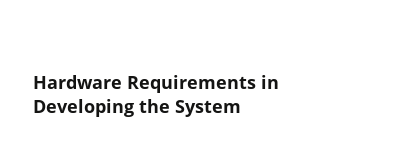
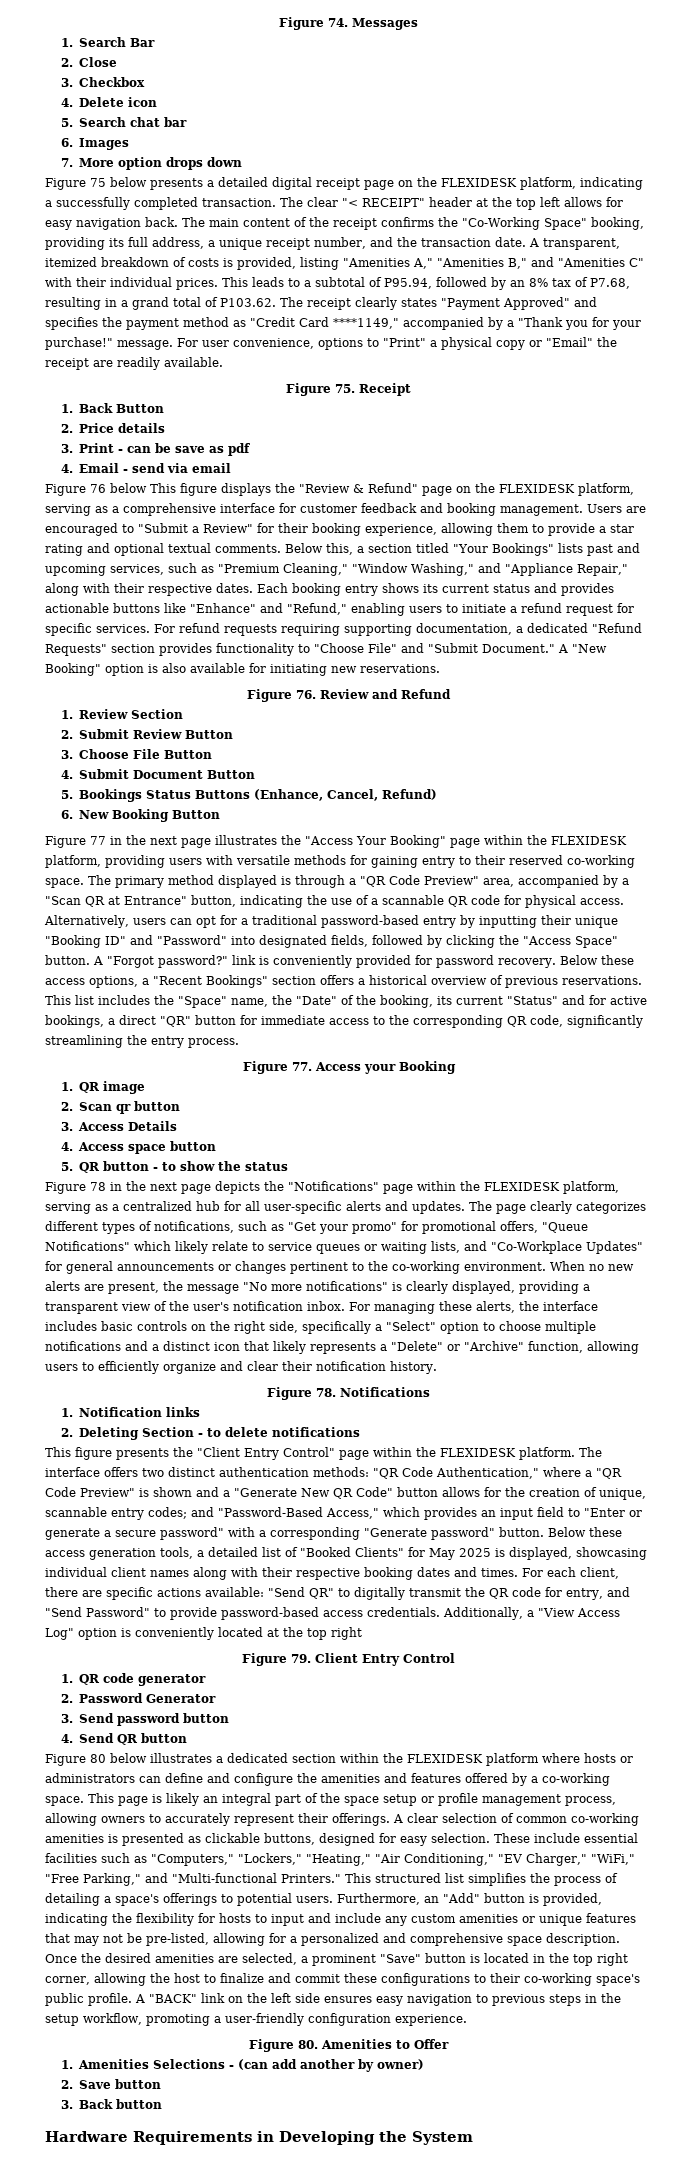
+ Figure 74. Messages
+ 1. Search Bar
+ 2. Close
+ 3. Checkbox
+ 4. Delete icon
+ 5. Search chat bar
+ 6. Images
+ 7. More option drops down
+ Figure 75 below presents a detailed digital receipt page on the FLEXIDESK platform, indicating a successfully completed transaction. The clear "< RECEIPT" header at the top left allows for easy navigation back. The main content of the receipt confirms the "Co-Working Space" booking, providing its full address, a unique receipt number, and the transaction date. A transparent, itemized breakdown of costs is provided, listing "Amenities A," "Amenities B," and "Amenities C" with their individual prices. This leads to a subtotal of P95.94, followed by an 8% tax of P7.68, resulting in a grand total of P103.62. The receipt clearly states "Payment Approved" and specifies the payment method as "Credit Card ****1149," accompanied by a "Thank you for your purchase!" message. For user convenience, options to "Print" a physical copy or "Email" the receipt are readily available.
+ Figure 75. Receipt
+ 1. Back Button
+ 2. Price details
+ 3. Print - can be save as pdf
+ 4. Email - send via email
+ Figure 76 below This figure displays the "Review & Refund" page on the FLEXIDESK platform, serving as a comprehensive interface for customer feedback and booking management. Users are encouraged to "Submit a Review" for their booking experience, allowing them to provide a star rating and optional textual comments. Below this, a section titled "Your Bookings" lists past and upcoming services, such as "Premium Cleaning," "Window Washing," and "Appliance Repair," along with their respective dates. Each booking entry shows its current status and provides actionable buttons like "Enhance" and "Refund," enabling users to initiate a refund request for specific services. For refund requests requiring supporting documentation, a dedicated "Refund Requests" section provides functionality to "Choose File" and "Submit Document." A "New Booking" option is also available for initiating new reservations.
+ Figure 76. Review and Refund
+ 1. Review Section
+ 2. Submit Review Button
+ 3. Choose File Button
+ 4. Submit Document Button
+ 5. Bookings Status Buttons (Enhance, Cancel, Refund)
+ 6. New Booking Button
+ Figure 77 in the next page illustrates the "Access Your Booking" page within the FLEXIDESK platform, providing users with versatile methods for gaining entry to their reserved co-working space. The primary method displayed is through a "QR Code Preview" area, accompanied by a "Scan QR at Entrance" button, indicating the use of a scannable QR code for physical access. Alternatively, users can opt for a traditional password-based entry by inputting their unique "Booking ID" and "Password" into designated fields, followed by clicking the "Access Space" button. A "Forgot password?" link is conveniently provided for password recovery. Below these access options, a "Recent Bookings" section offers a historical overview of previous reservations. This list includes the "Space" name, the "Date" of the booking, its current "Status" and for active bookings, a direct "QR" button for immediate access to the corresponding QR code, significantly streamlining the entry process.
+ Figure 77. Access your Booking
+ 1. QR image
+ 2. Scan qr button
+ 3. Access Details
+ 4. Access space button
+ 5. QR button - to show the status
+ Figure 78 in the next page depicts the "Notifications" page within the FLEXIDESK platform, serving as a centralized hub for all user-specific alerts and updates. The page clearly categorizes different types of notifications, such as "Get your promo" for promotional offers, "Queue Notifications" which likely relate to service queues or waiting lists, and "Co-Workplace Updates" for general announcements or changes pertinent to the co-working environment. When no new alerts are present, the message "No more notifications" is clearly displayed, providing a transparent view of the user's notification inbox. For managing these alerts, the interface includes basic controls on the right side, specifically a "Select" option to choose multiple notifications and a distinct icon that likely represents a "Delete" or "Archive" function, allowing users to efficiently organize and clear their notification history.
+ Figure 78. Notifications
+ 1. Notification links
+ 2. Deleting Section - to delete notifications
+ This figure presents the "Client Entry Control" page within the FLEXIDESK platform. The interface offers two distinct authentication methods: "QR Code Authentication," where a "QR Code Preview" is shown and a "Generate New QR Code" button allows for the creation of unique, scannable entry codes; and "Password-Based Access," which provides an input field to "Enter or generate a secure password" with a corresponding "Generate password" button. Below these access generation tools, a detailed list of "Booked Clients" for May 2025 is displayed, showcasing individual client names along with their respective booking dates and times. For each client, there are specific actions available: "Send QR" to digitally transmit the QR code for entry, and "Send Password" to provide password-based access credentials. Additionally, a "View Access Log" option is conveniently located at the top right
+ Figure 79. Client Entry Control
+ 1. QR code generator
+ 2. Password Generator
+ 3. Send password button
+ 4. Send QR button
+ Figure 80 below illustrates a dedicated section within the FLEXIDESK platform where hosts or administrators can define and configure the amenities and features offered by a co-working space. This page is likely an integral part of the space setup or profile management process, allowing owners to accurately represent their offerings. A clear selection of common co-working amenities is presented as clickable buttons, designed for easy selection. These include essential facilities such as "Computers," "Lockers," "Heating," "Air Conditioning," "EV Charger," "WiFi," "Free Parking," and "Multi-functional Printers." This structured list simplifies the process of detailing a space's offerings to potential users. Furthermore, an "Add" button is provided, indicating the flexibility for hosts to input and include any custom amenities or unique features that may not be pre-listed, allowing for a personalized and comprehensive space description. Once the desired amenities are selected, a prominent "Save" button is located in the top right corner, allowing the host to finalize and commit these configurations to their co-working space's public profile. A "BACK" link on the left side ensures easy navigation to previous steps in the setup workflow, promoting a user-friendly configuration experience.
+ Figure 80. Amenities to Offer
+ 1. Amenities Selections - (can add another by owner)
+ 2. Save button
+ 3. Back button

